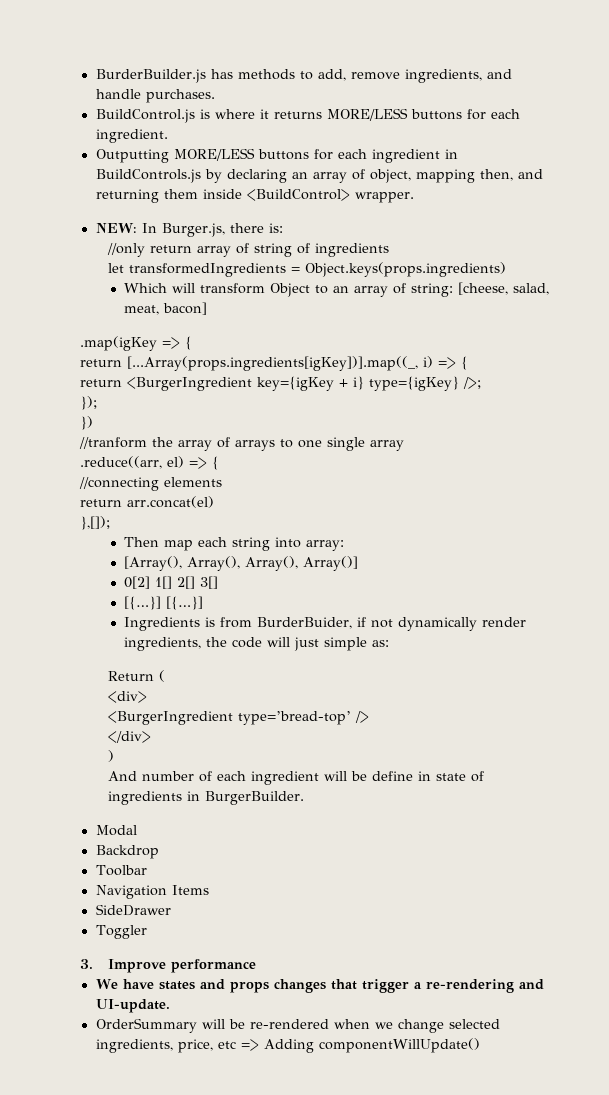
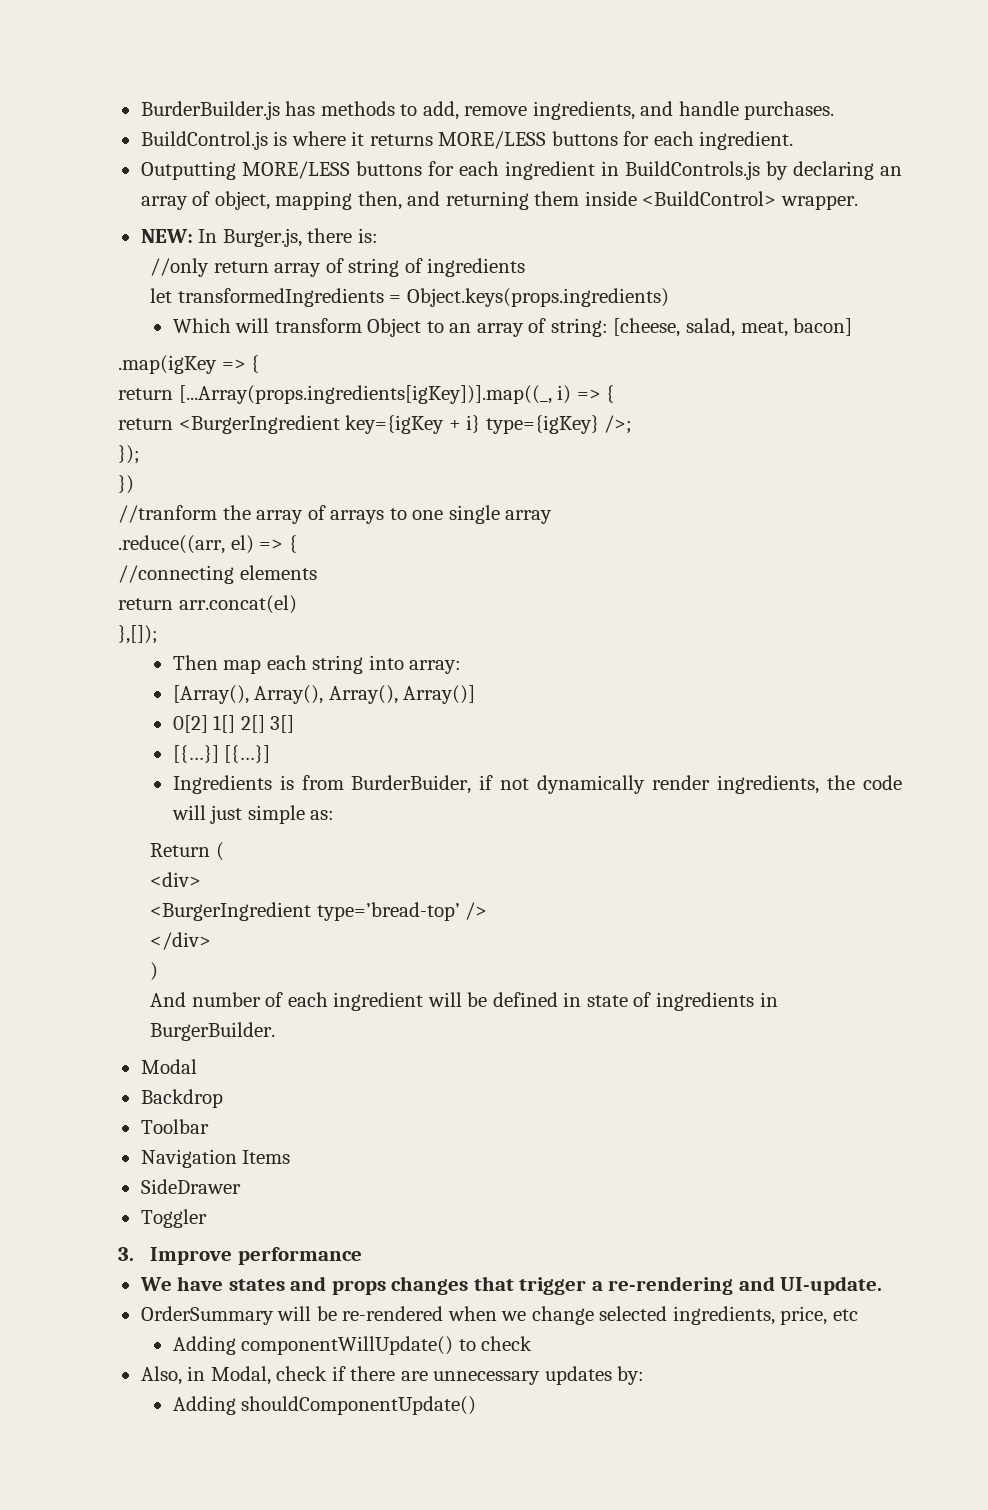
- And number of each ingredient will be define in state of ingredients in BurgerBuilder.
+ And number of each ingredient will be defined in state of ingredients in BurgerBuilder.
- OrderSummary will be re-rendered when we change selected ingredients, price, etc => Adding componentWillUpdate()
+ OrderSummary will be re-rendered when we change selected ingredients, price, etc
+ Adding componentWillUpdate() to check
+ Also, in Modal, check if there are unnecessary updates by:
+ Adding shouldComponentUpdate()

